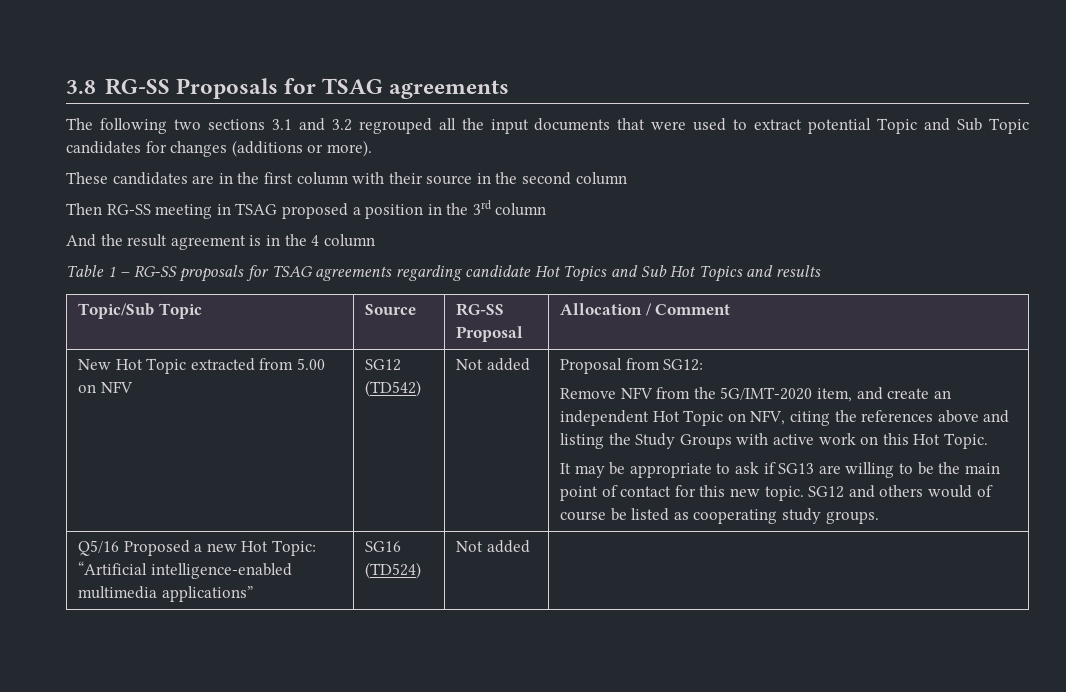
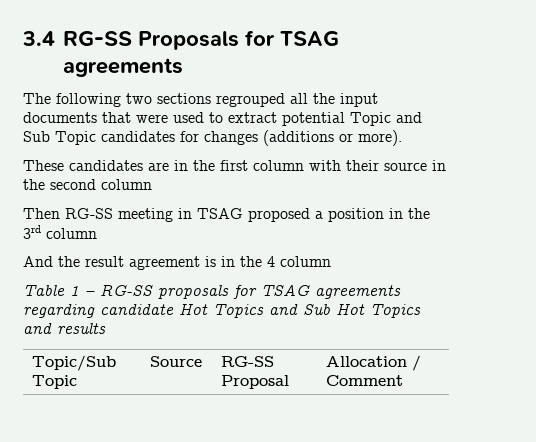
- 3.8 RG-SS Proposals for TSAG agreements
+ 3.4 RG-SS Proposals for TSAG agreements
- The following two sections 3.1 and 3.2 regrouped all the input documents that were used to extract potential Topic and Sub Topic candidates for changes (additions or more).
+ The following two sections regrouped all the input documents that were used to extract potential Topic and Sub Topic candidates for changes (additions or more).
- New Hot Topic extracted from 5.00 on NFV | SG12 (TD542) | Not added | Proposal from SG12:
- Remove NFV from the 5G/IMT-2020 item, and create an independent Hot Topic on NFV, citing the references above and listing the Study Groups with active work on this Hot Topic.
- It may be appropriate to ask if SG13 are willing to be the main point of contact for this new topic. SG12 and others would of course be listed as cooperating study groups.
- Q5/16 Proposed a new Hot Topic: “Artificial intelligence-enabled multimedia applications” | SG16 (TD524) | Not added |

